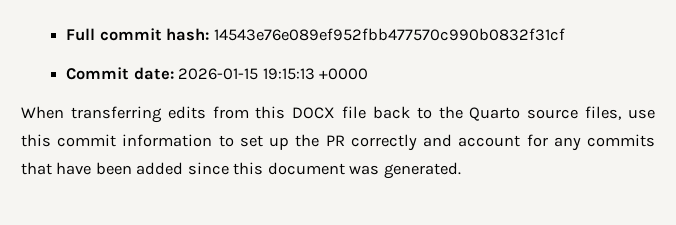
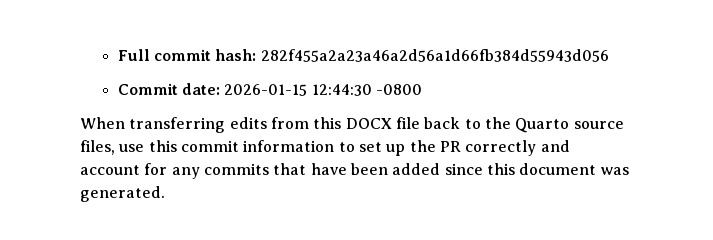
- Full commit hash: 14543e76e089ef952fbb477570c990b0832f31cf
+ Full commit hash: 282f455a2a23a46a2d56a1d66fb384d55943d056
- Commit date: 2026-01-15 19:15:13 +0000
+ Commit date: 2026-01-15 12:44:30 -0800

